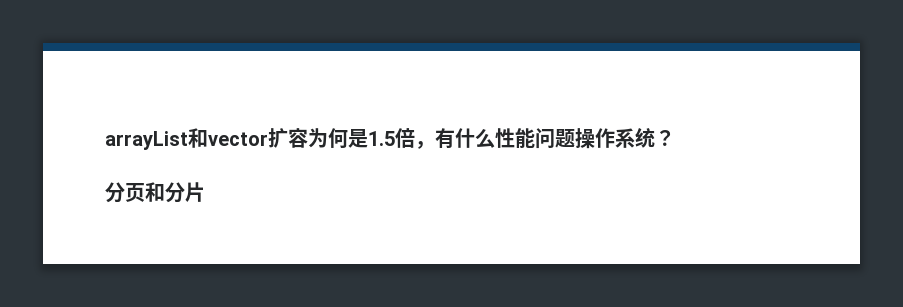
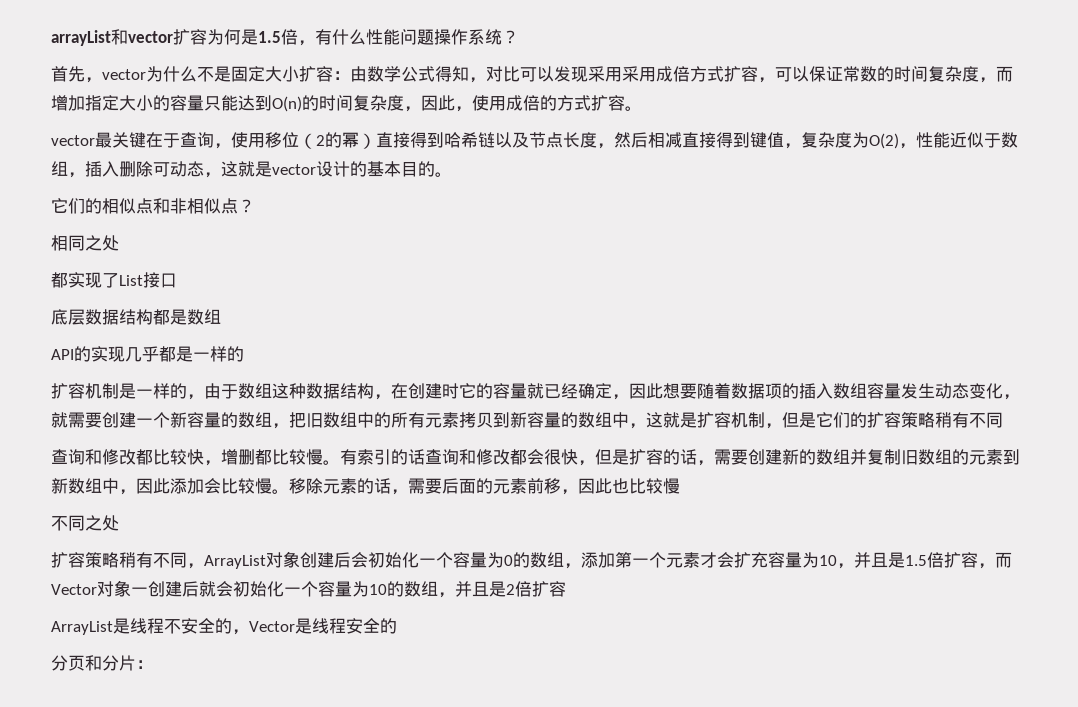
+ 首先，vector为什么不是固定大小扩容：由数学公式得知，对比可以发现采用采用成倍方式扩容，可以保证常数的时间复杂度，而增加指定大小的容量只能达到O(n)的时间复杂度，因此，使用成倍的方式扩容。
+ vector最关键在于查询，使用移位（2的幂）直接得到哈希链以及节点长度，然后相减直接得到键值，复杂度为O(2)，性能近似于数组，插入删除可动态，这就是vector设计的基本目的。
+ 它们的相似点和非相似点？
+ 相同之处
+ 都实现了List接口
+ 底层数据结构都是数组
+ API的实现几乎都是一样的
+ 扩容机制是一样的，由于数组这种数据结构，在创建时它的容量就已经确定，因此想要随着数据项的插入数组容量发生动态变化，就需要创建一个新容量的数组，把旧数组中的所有元素拷贝到新容量的数组中，这就是扩容机制，但是它们的扩容策略稍有不同
+ 查询和修改都比较快，增删都比较慢。有索引的话查询和修改都会很快，但是扩容的话，需要创建新的数组并复制旧数组的元素到新数组中，因此添加会比较慢。移除元素的话，需要后面的元素前移，因此也比较慢
+ 不同之处
+ 扩容策略稍有不同，ArrayList对象创建后会初始化一个容量为0的数组，添加第一个元素才会扩充容量为10，并且是1.5倍扩容，而Vector对象一创建后就会初始化一个容量为10的数组，并且是2倍扩容
+ ArrayList是线程不安全的，Vector是线程安全的
- 分页和分片
+ 分页和分片：

